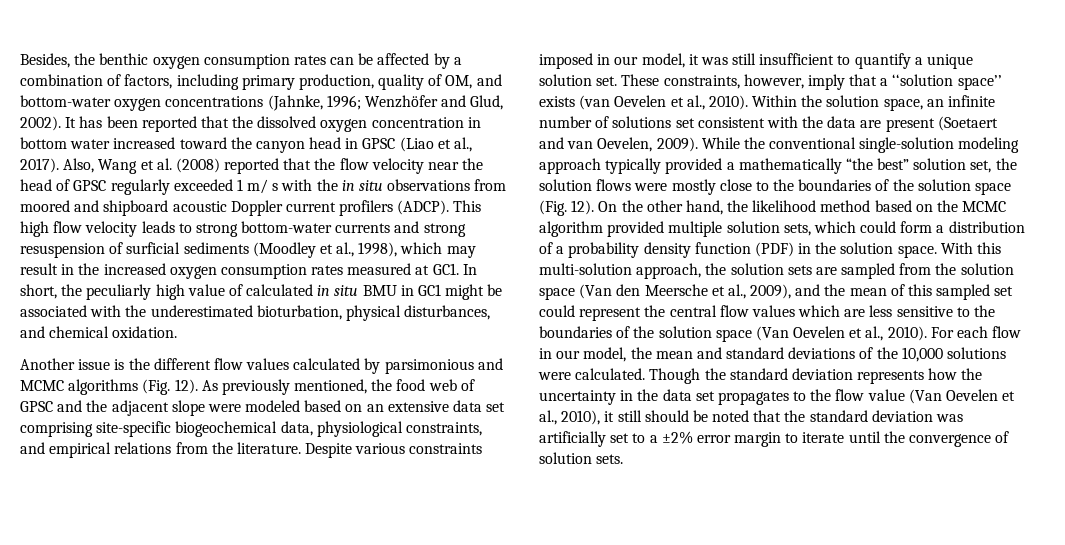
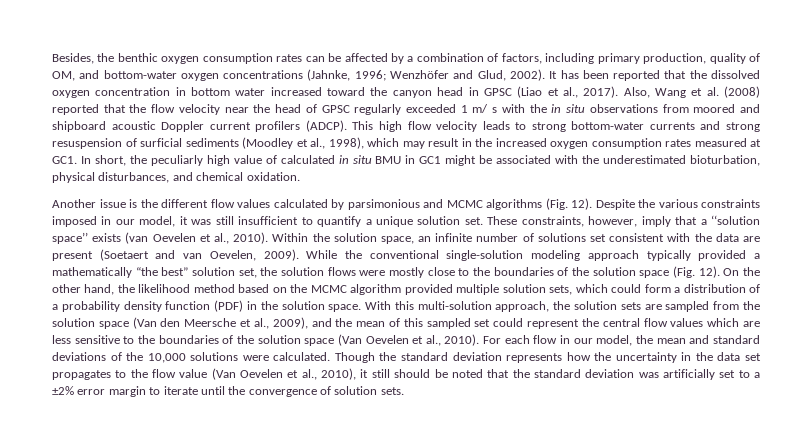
- As previously mentioned, the food web of GPSC and the adjacent slope were modeled based on an extensive data set comprising site-specific biogeochemical data, physiological constraints, and empirical relations from the literature. Despite various constraints imposed in our model, it was still insufficient to quantify a unique solution set.
+ Despite the various constraints imposed in our model, it was still insufficient to quantify a unique solution set.

